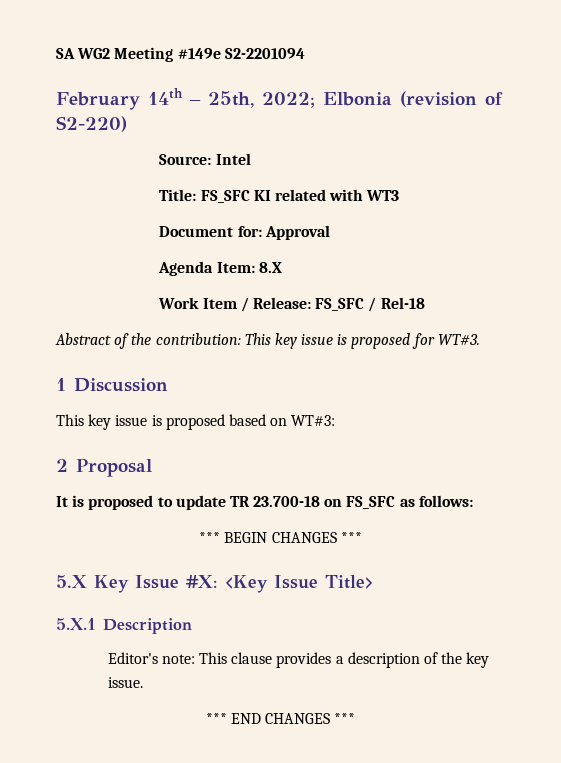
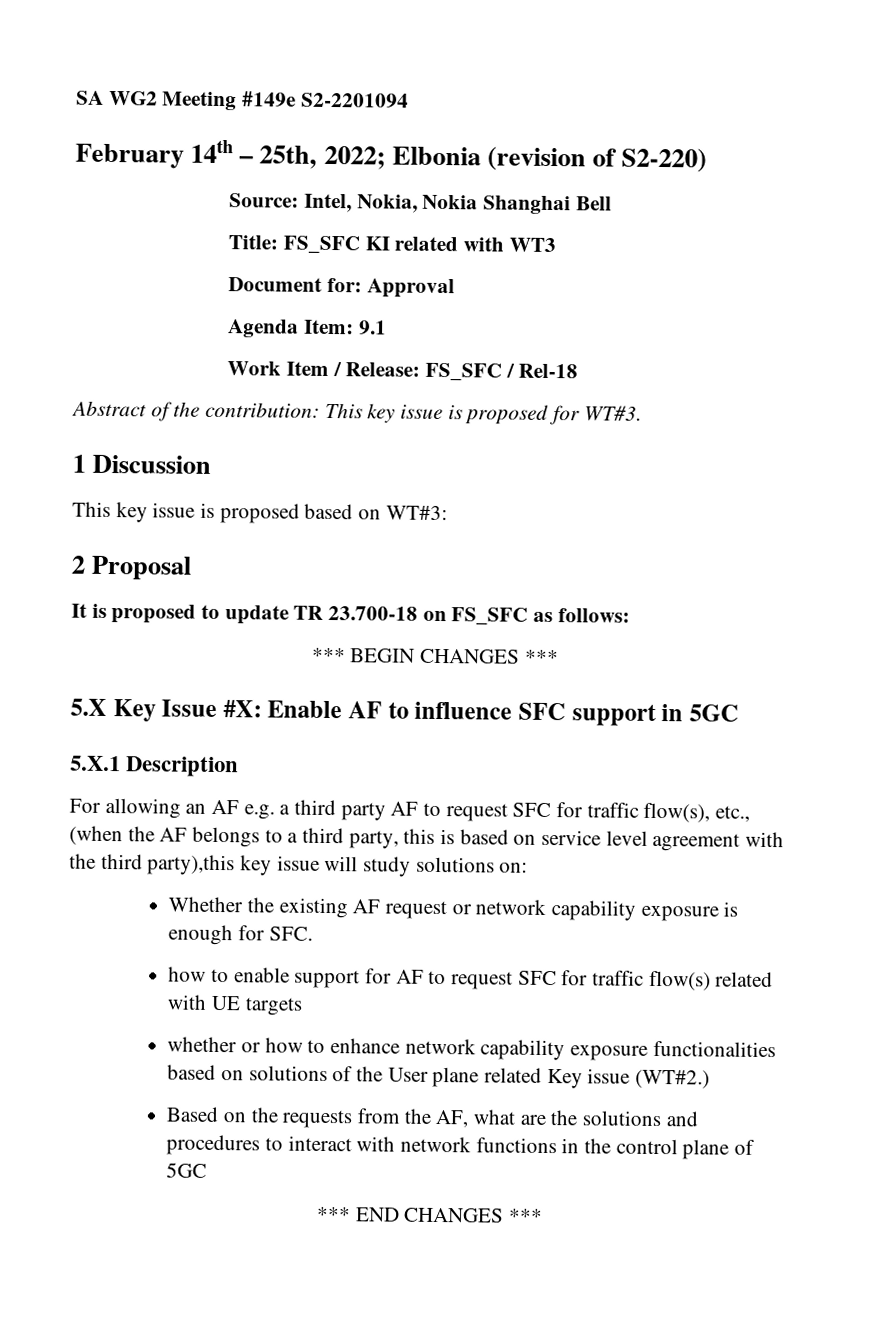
- Source: Intel
+ Source: Intel, Nokia, Nokia Shanghai Bell
- Agenda Item: 8.X
+ Agenda Item: 9.1
- 5.X Key Issue #X: <Key Issue Title>
+ 5.X Key Issue #X: Enable AF to influence SFC support in 5GC
  5.X.1 Description
- Editor's note: This clause provides a description of the key issue.
+ For allowing an AF e.g. a third party AF to request SFC for traffic flow(s), etc., (when the AF belongs to a third party, this is based on service level agreement with the third party),this key issue will study solutions on:
+ Whether the existing AF request or network capability exposure is enough for SFC.
+ how to enable support for AF to request SFC for traffic flow(s) related with UE targets
+ whether or how to enhance network capability exposure functionalities based on solutions of the User plane related Key issue (WT#2.)
+ Based on the requests from the AF, what are the solutions and procedures to interact with network functions in the control plane of 5GC

